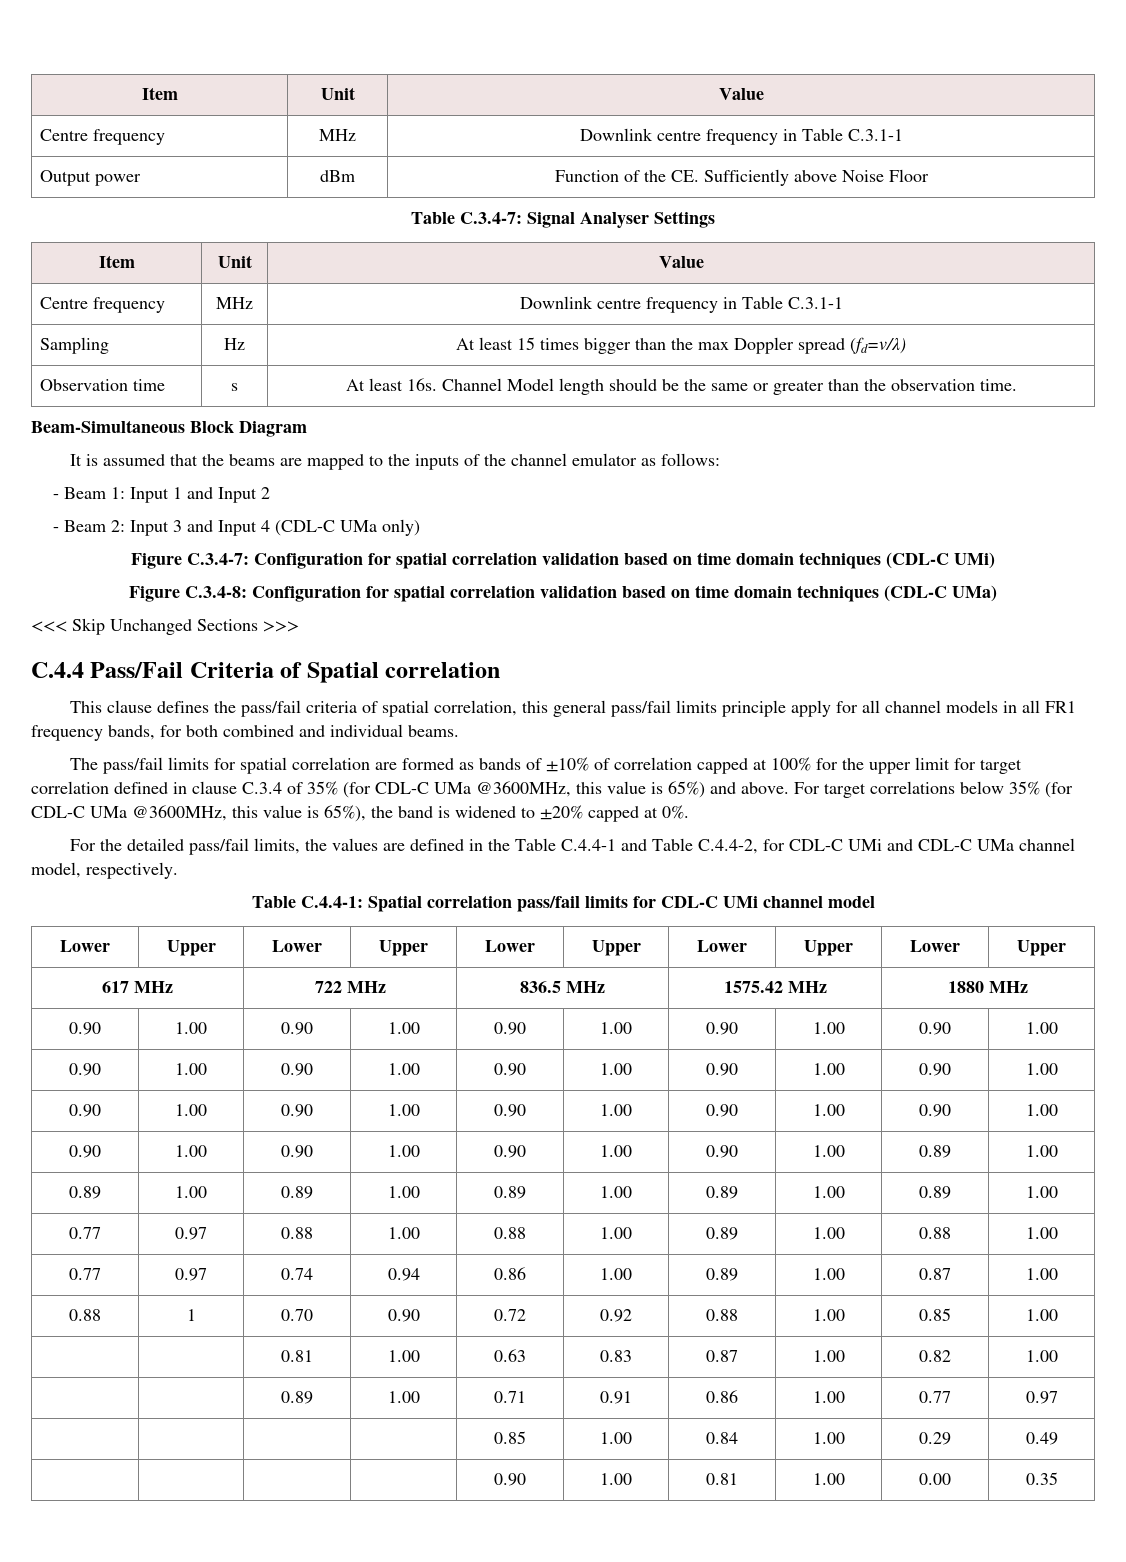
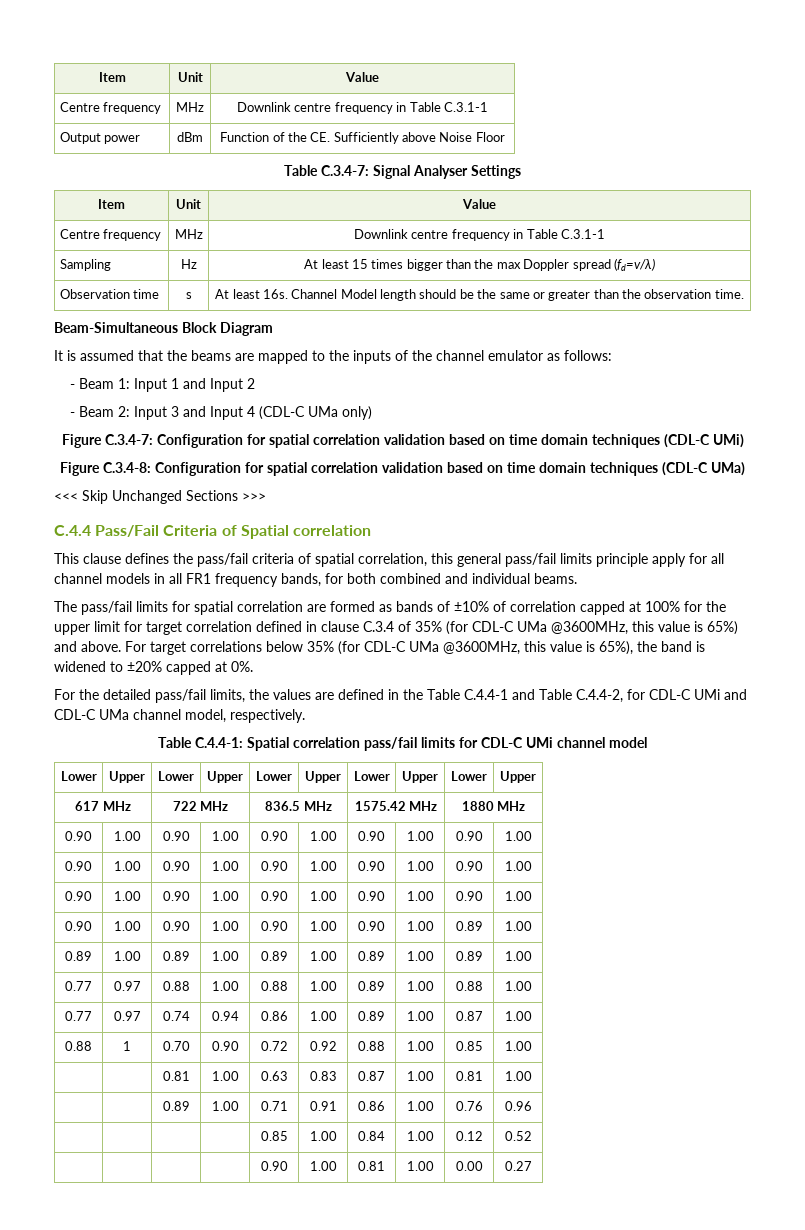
- | | 0.81 | 1.00 | 0.63 | 0.83 | 0.87 | 1.00 | 0.82 | 1.00
+ | | 0.81 | 1.00 | 0.63 | 0.83 | 0.87 | 1.00 | 0.81 | 1.00
- | | 0.89 | 1.00 | 0.71 | 0.91 | 0.86 | 1.00 | 0.77 | 0.97
+ | | 0.89 | 1.00 | 0.71 | 0.91 | 0.86 | 1.00 | 0.76 | 0.96
- | | | | 0.85 | 1.00 | 0.84 | 1.00 | 0.29 | 0.49
+ | | | | 0.85 | 1.00 | 0.84 | 1.00 | 0.12 | 0.52
- | | | | 0.90 | 1.00 | 0.81 | 1.00 | 0.00 | 0.35
+ | | | | 0.90 | 1.00 | 0.81 | 1.00 | 0.00 | 0.27

